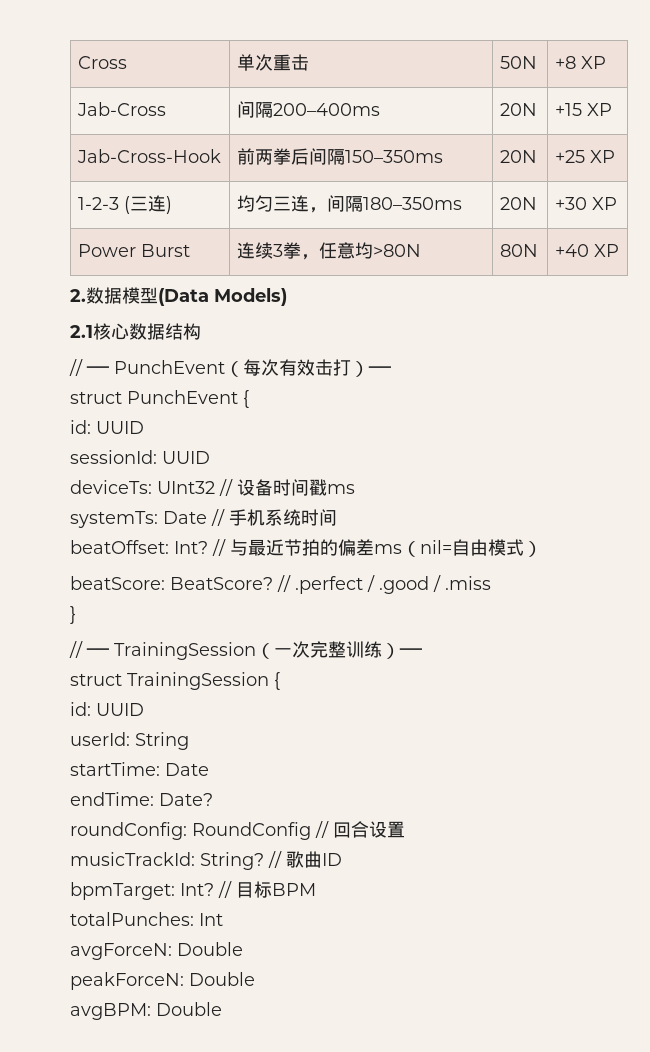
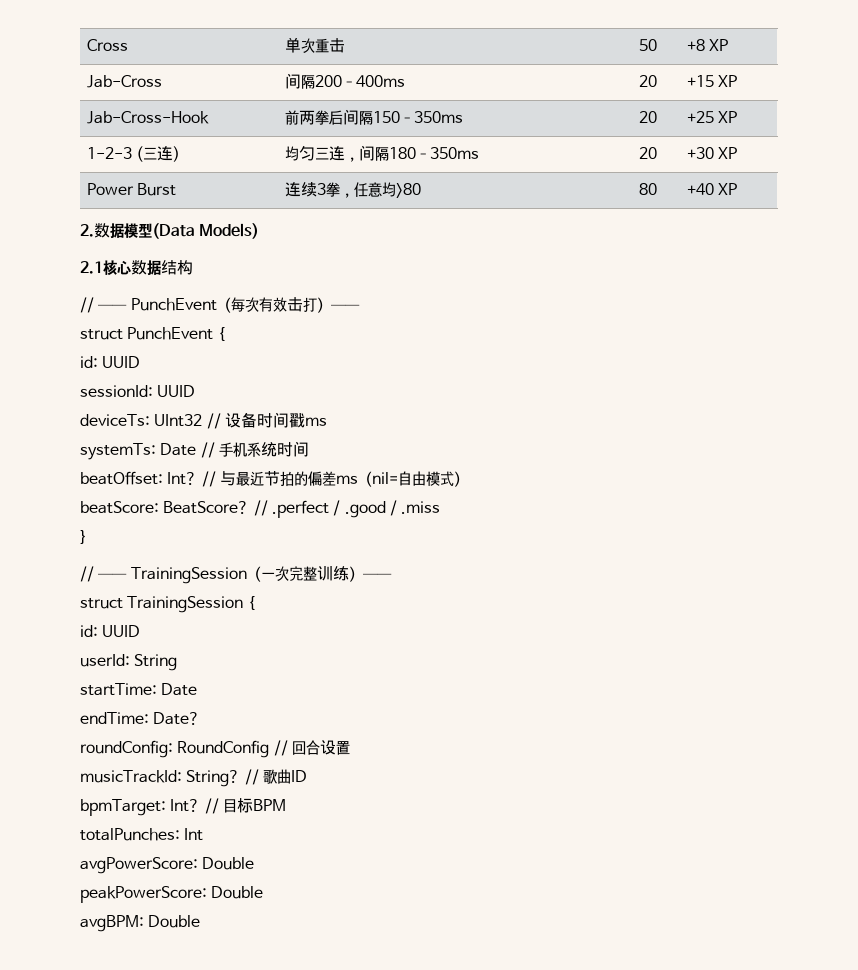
- Cross | 单次重击 | 50N | +8 XP
+ Cross | 单次重击 | 50 | +8 XP
- Jab-Cross | 间隔200–400ms | 20N | +15 XP
+ Jab-Cross | 间隔200–400ms | 20 | +15 XP
- Jab-Cross-Hook | 前两拳后间隔150–350ms | 20N | +25 XP
+ Jab-Cross-Hook | 前两拳后间隔150–350ms | 20 | +25 XP
- 1-2-3 (三连) | 均匀三连，间隔180–350ms | 20N | +30 XP
+ 1-2-3 (三连) | 均匀三连，间隔180–350ms | 20 | +30 XP
- Power Burst | 连续3拳，任意均>80N | 80N | +40 XP
+ Power Burst | 连续3拳，任意均>80 | 80 | +40 XP
- avgForceN: Double
- peakForceN: Double
+ avgPowerScore: Double
+ peakPowerScore: Double

